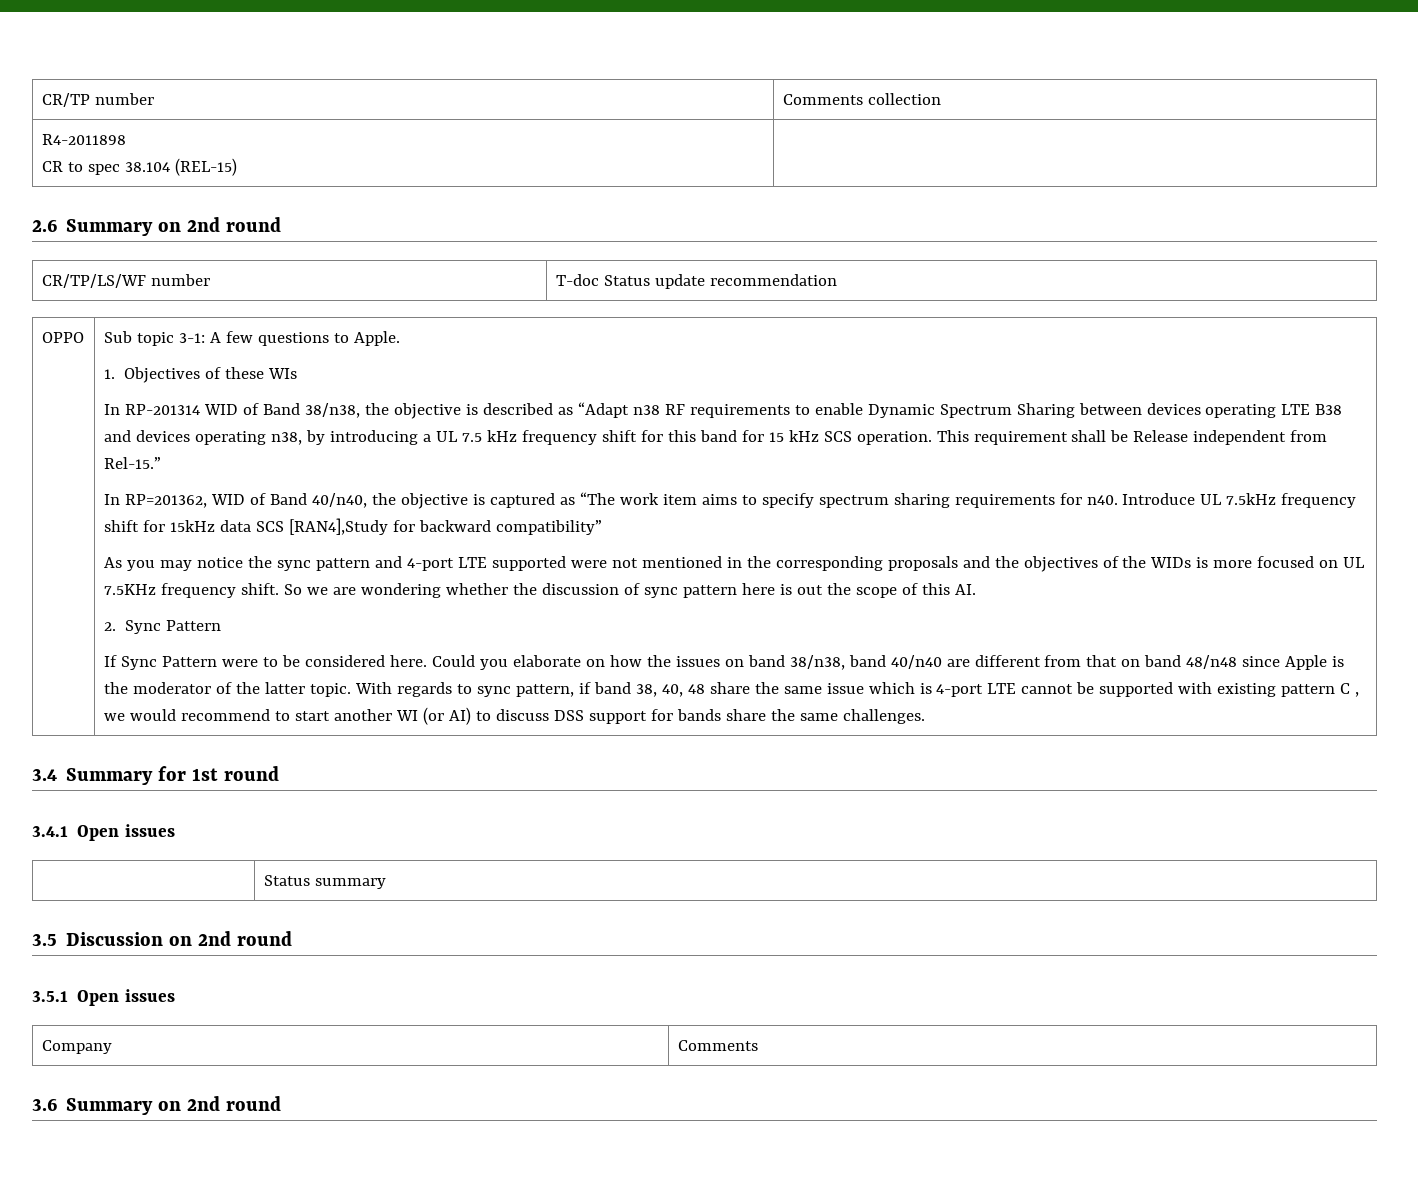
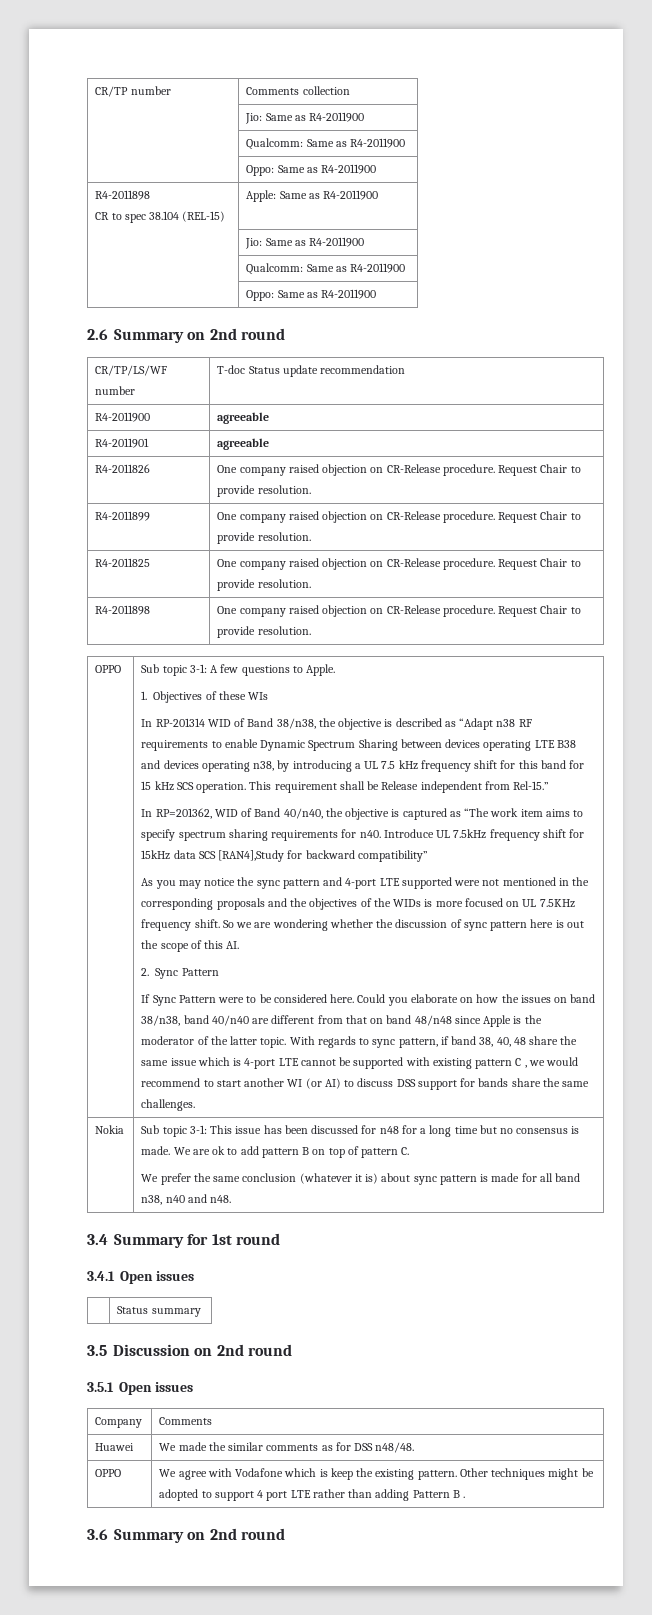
  CR/TP number | Comments collection
+ | Jio: Same as R4-2011900
+ | Qualcomm: Same as R4-2011900
+ | Oppo: Same as R4-2011900
  R4-2011898
- CR to spec 38.104 (REL-15) |
+ CR to spec 38.104 (REL-15) | Apple: Same as R4-2011900
+ | Jio: Same as R4-2011900
+ | Qualcomm: Same as R4-2011900
+ | Oppo: Same as R4-2011900
+ R4-2011900 | agreeable
+ R4-2011901 | agreeable
+ R4-2011826 | One company raised objection on CR-Release procedure. Request Chair to provide resolution.
+ R4-2011899 | One company raised objection on CR-Release procedure. Request Chair to provide resolution.
+ R4-2011825 | One company raised objection on CR-Release procedure. Request Chair to provide resolution.
+ R4-2011898 | One company raised objection on CR-Release procedure. Request Chair to provide resolution.
+ Nokia | Sub topic 3-1: This issue has been discussed for n48 for a long time but no consensus is made. We are ok to add pattern B on top of pattern C.
+ We prefer the same conclusion (whatever it is) about sync pattern is made for all band n38, n40 and n48.
+ Huawei | We made the similar comments as for DSS n48/48.
+ OPPO | We agree with Vodafone which is keep the existing pattern. Other techniques might be adopted to support 4 port LTE rather than adding Pattern B .

